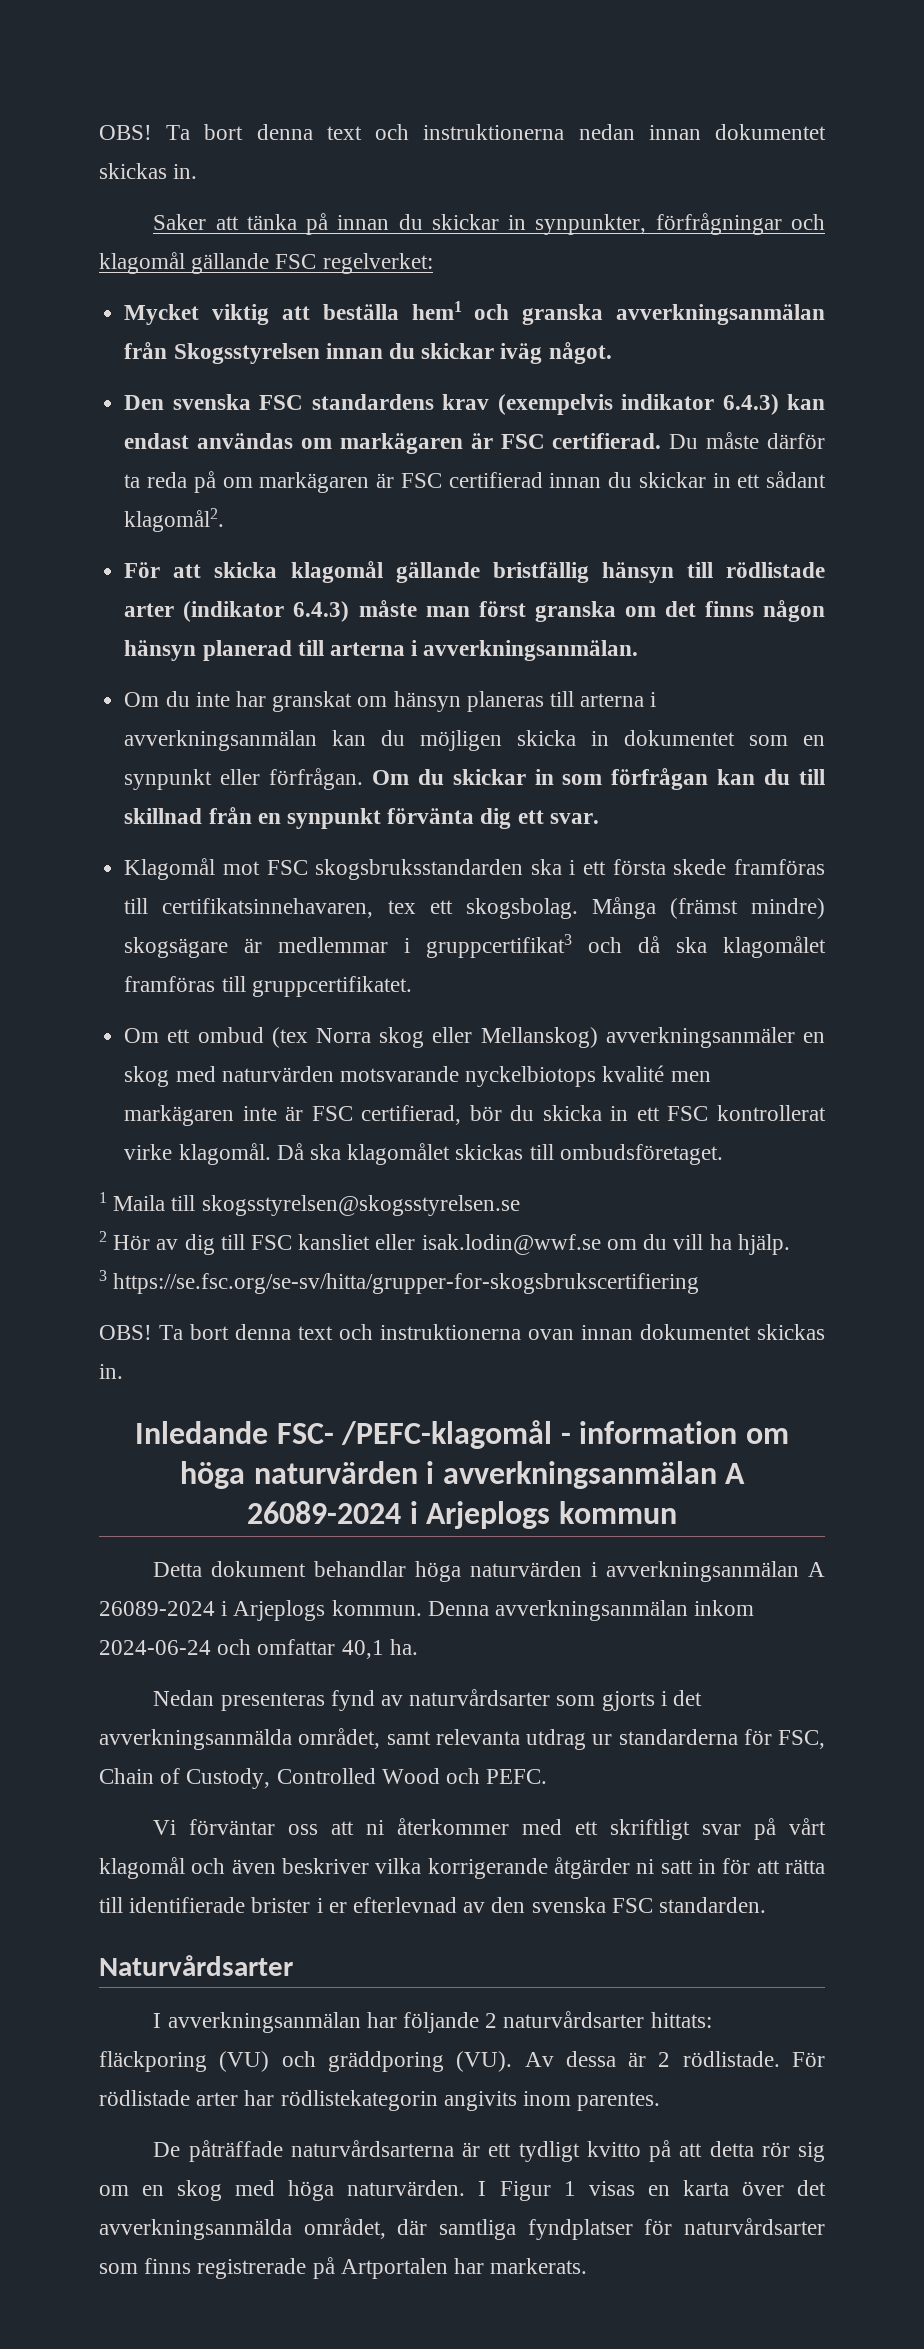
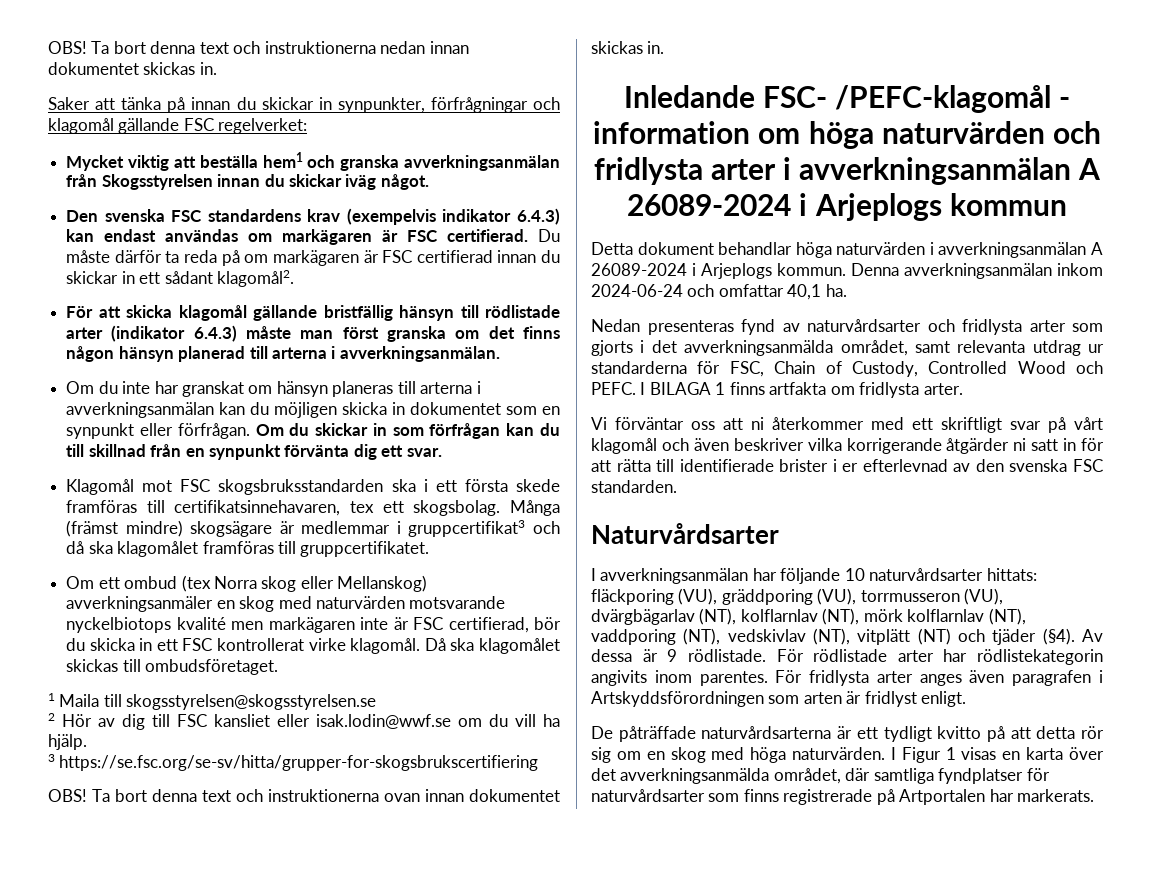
- Inledande FSC- /PEFC-klagomål - information om höga naturvärden i avverkningsanmälan A 26089-2024 i Arjeplogs kommun
+ Inledande FSC- /PEFC-klagomål - information om höga naturvärden och fridlysta arter i avverkningsanmälan A 26089-2024 i Arjeplogs kommun
- Nedan presenteras fynd av naturvårdsarter som gjorts i det avverkningsanmälda området, samt relevanta utdrag ur standarderna för FSC, Chain of Custody, Controlled Wood och PEFC.
+ Nedan presenteras fynd av naturvårdsarter och fridlysta arter som gjorts i det avverkningsanmälda området, samt relevanta utdrag ur standarderna för FSC, Chain of Custody, Controlled Wood och PEFC. I BILAGA 1 finns artfakta om fridlysta arter.
- I avverkningsanmälan har följande 2 naturvårdsarter hittats: fläckporing (VU) och gräddporing (VU). Av dessa är 2 rödlistade.
+ I avverkningsanmälan har följande 10 naturvårdsarter hittats: fläckporing (VU), gräddporing (VU), torrmusseron (VU), dvärgbägarlav (NT), kolflarnlav (NT), mörk kolflarnlav (NT), vaddporing (NT), vedskivlav (NT), vitplätt (NT) och tjäder (§4). Av dessa är 9 rödlistade.
+ För fridlysta arter anges även paragrafen i Artskyddsförordningen som arten är fridlyst enligt.

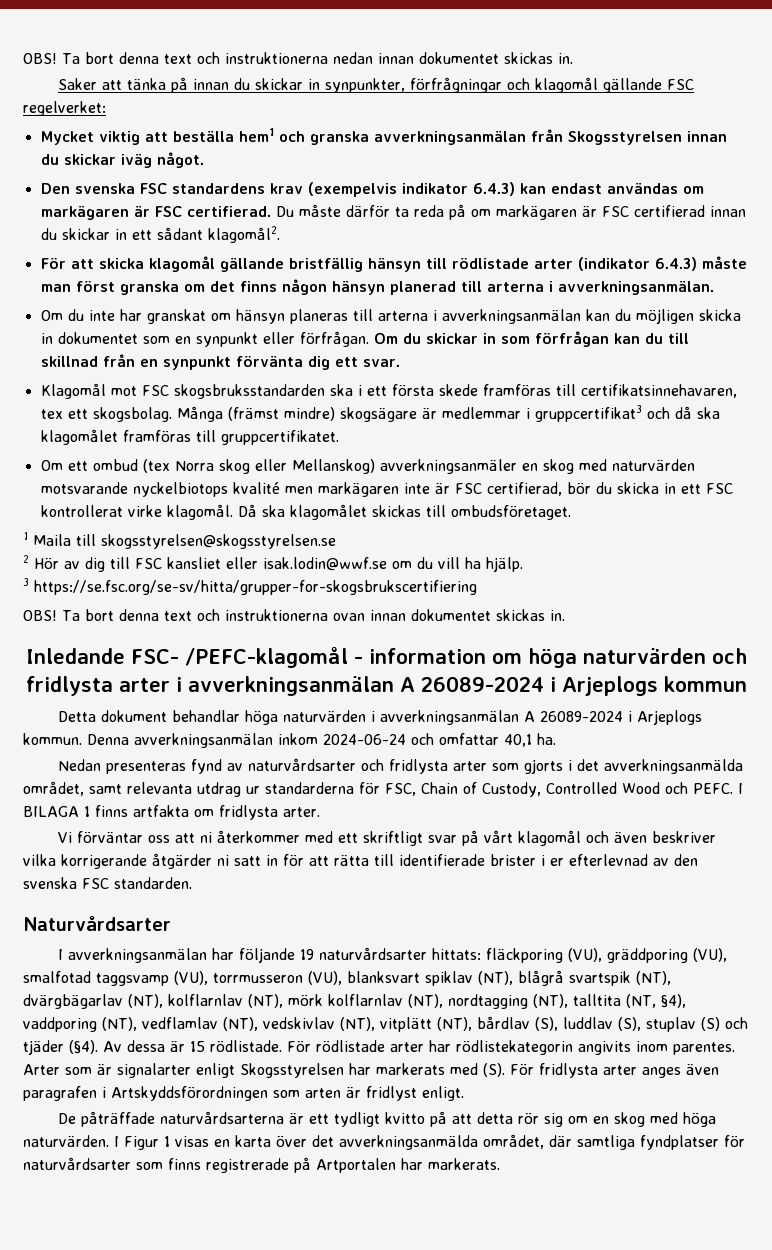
- I avverkningsanmälan har följande 10 naturvårdsarter hittats: fläckporing (VU), gräddporing (VU), torrmusseron (VU), dvärgbägarlav (NT), kolflarnlav (NT), mörk kolflarnlav (NT), vaddporing (NT), vedskivlav (NT), vitplätt (NT) och tjäder (§4).
+ I avverkningsanmälan har följande 19 naturvårdsarter hittats: fläckporing (VU), gräddporing (VU), smalfotad taggsvamp (VU), torrmusseron (VU), blanksvart spiklav (NT), blågrå svartspik (NT), dvärgbägarlav (NT), kolflarnlav (NT), mörk kolflarnlav (NT), nordtagging (NT), talltita (NT, §4), vaddporing (NT), vedflamlav (NT), vedskivlav (NT), vitplätt (NT), bårdlav (S), luddlav (S), stuplav (S) och tjäder (§4).
- Av dessa är 9 rödlistade.
+ Av dessa är 15 rödlistade.
- För fridlysta arter anges även paragrafen i Artskyddsförordningen som arten är fridlyst enligt.
+ Arter som är signalarter enligt Skogsstyrelsen har markerats med (S). För fridlysta arter anges även paragrafen i Artskyddsförordningen som arten är fridlyst enligt.

